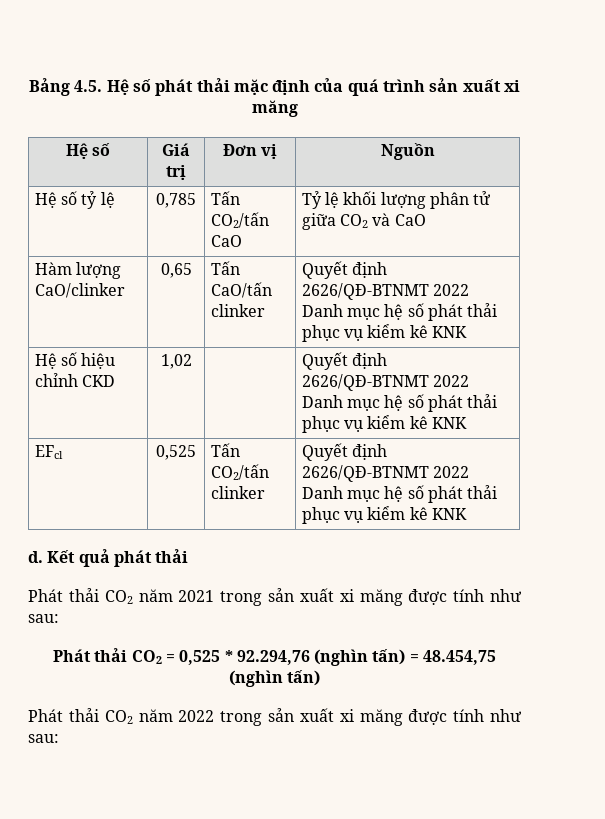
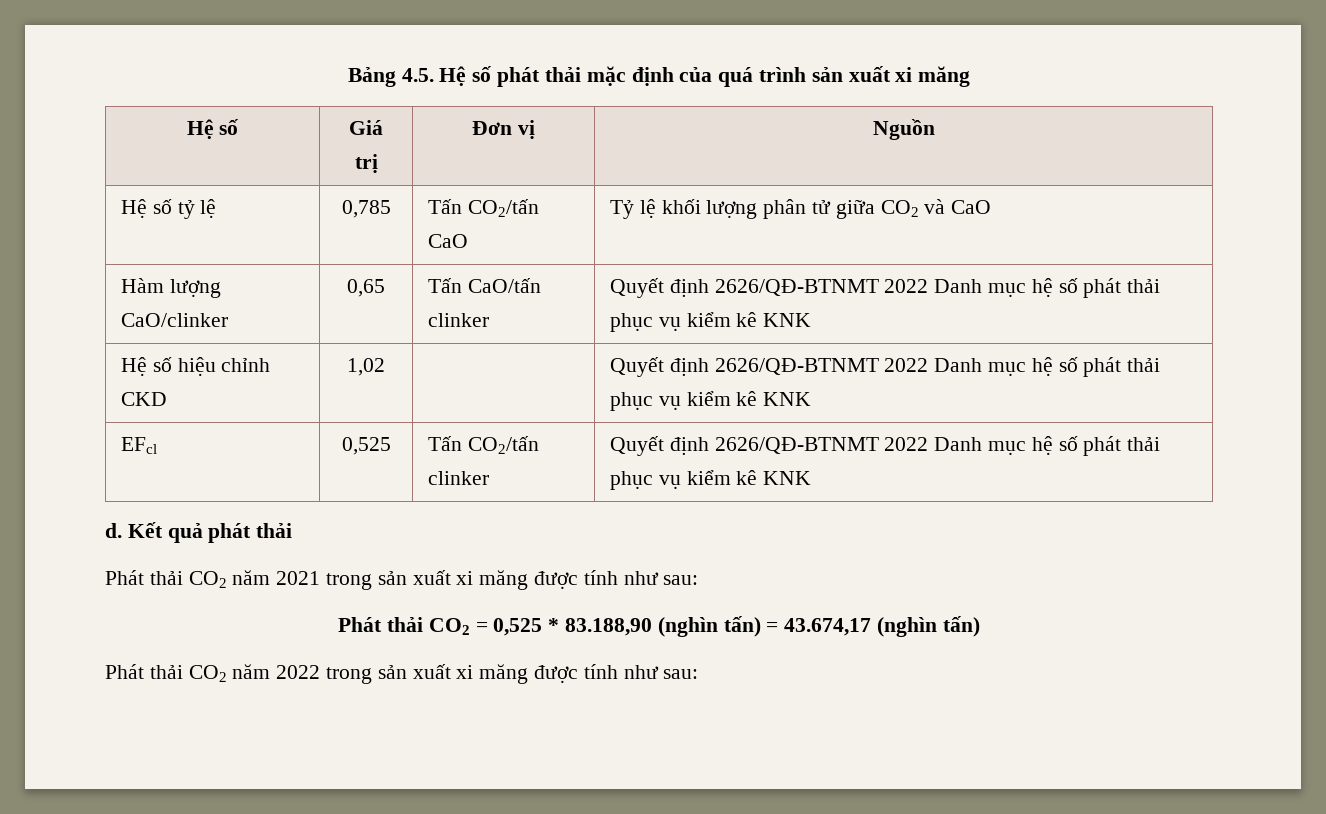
- Phát thải CO2 = 0,525 * 92.294,76 (nghìn tấn) = 48.454,75 (nghìn tấn)
+ Phát thải CO2 = 0,525 * 83.188,90 (nghìn tấn) = 43.674,17 (nghìn tấn)

